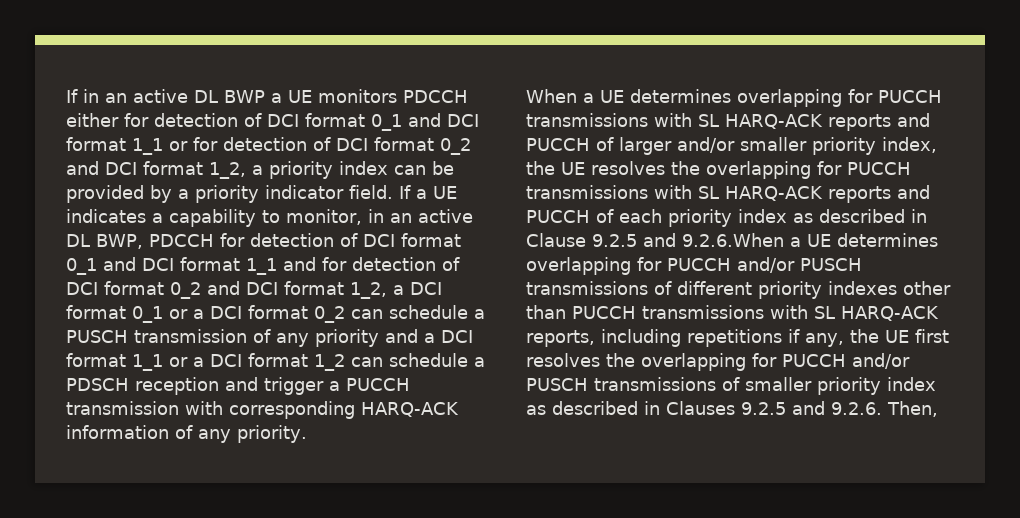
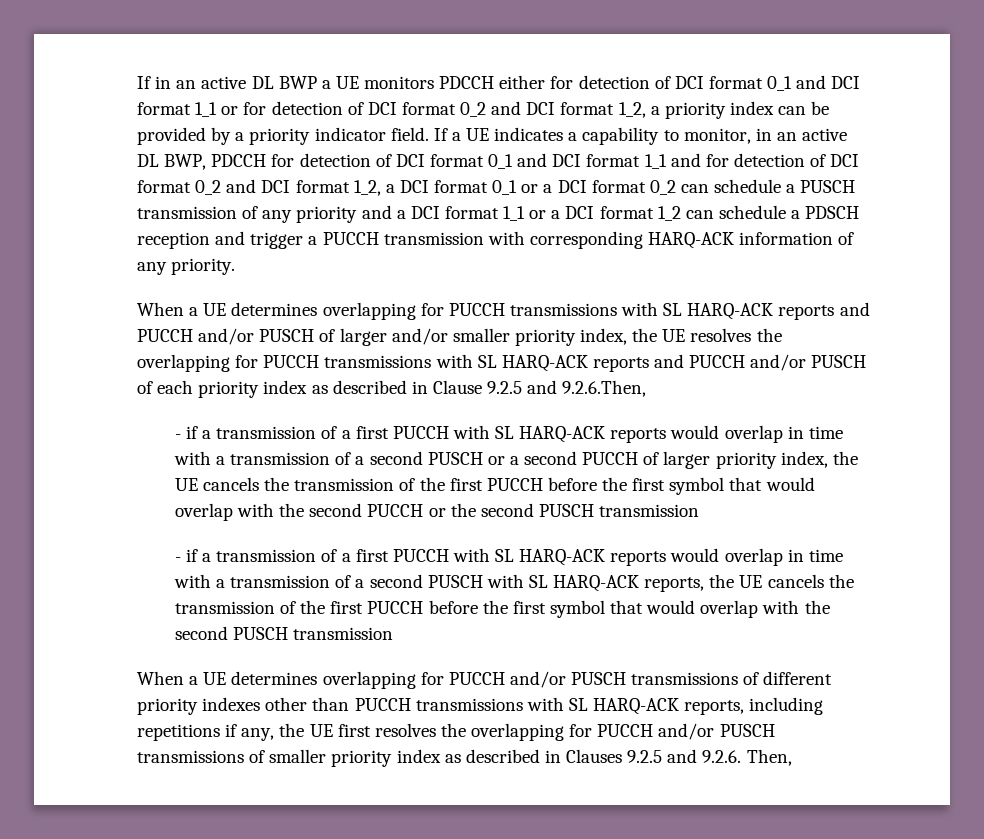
- When a UE determines overlapping for PUCCH transmissions with SL HARQ-ACK reports and PUCCH of larger and/or smaller priority index, the UE resolves the overlapping for PUCCH transmissions with SL HARQ-ACK reports and PUCCH of each priority index as described in Clause 9.2.5 and 9.2.6.When a UE determines overlapping for PUCCH and/or PUSCH transmissions of different priority indexes other than PUCCH transmissions with SL HARQ-ACK reports, including repetitions if any, the UE first resolves the overlapping for PUCCH and/or PUSCH transmissions of smaller priority index as described in Clauses 9.2.5 and 9.2.6. Then,
+ When a UE determines overlapping for PUCCH transmissions with SL HARQ-ACK reports and PUCCH and/or PUSCH of larger and/or smaller priority index, the UE resolves the overlapping for PUCCH transmissions with SL HARQ-ACK reports and PUCCH and/or PUSCH of each priority index as described in Clause 9.2.5 and 9.2.6.Then,
+ - if a transmission of a first PUCCH with SL HARQ-ACK reports would overlap in time with a transmission of a second PUSCH or a second PUCCH of larger priority index, the UE cancels the transmission of the first PUCCH before the first symbol that would overlap with the second PUCCH or the second PUSCH transmission
+ - if a transmission of a first PUCCH with SL HARQ-ACK reports would overlap in time with a transmission of a second PUSCH with SL HARQ-ACK reports, the UE cancels the transmission of the first PUCCH before the first symbol that would overlap with the second PUSCH transmission
+ When a UE determines overlapping for PUCCH and/or PUSCH transmissions of different priority indexes other than PUCCH transmissions with SL HARQ-ACK reports, including repetitions if any, the UE first resolves the overlapping for PUCCH and/or PUSCH transmissions of smaller priority index as described in Clauses 9.2.5 and 9.2.6. Then,

